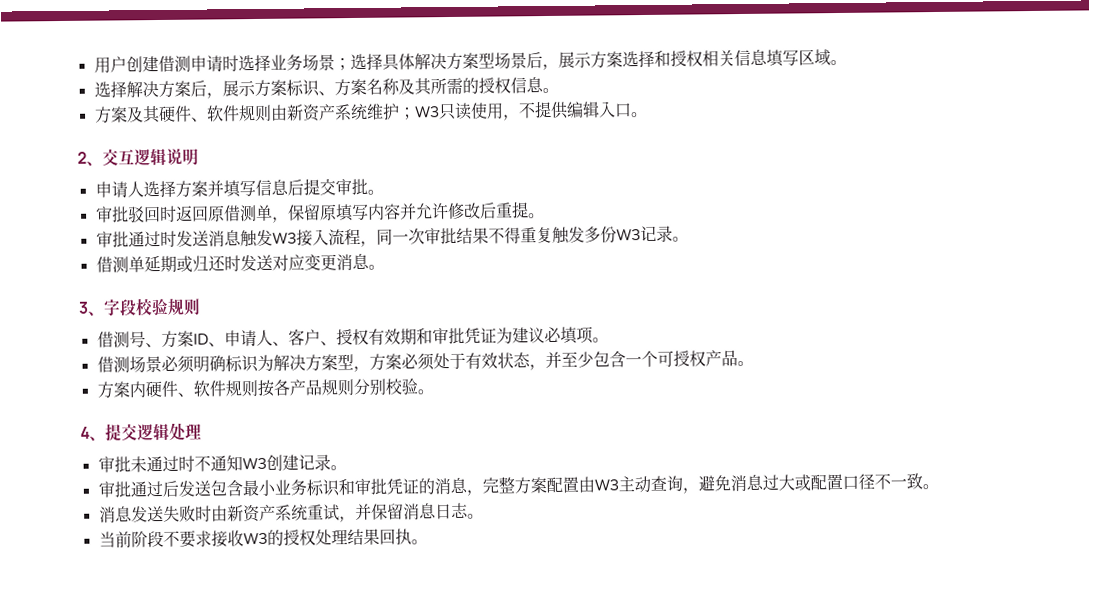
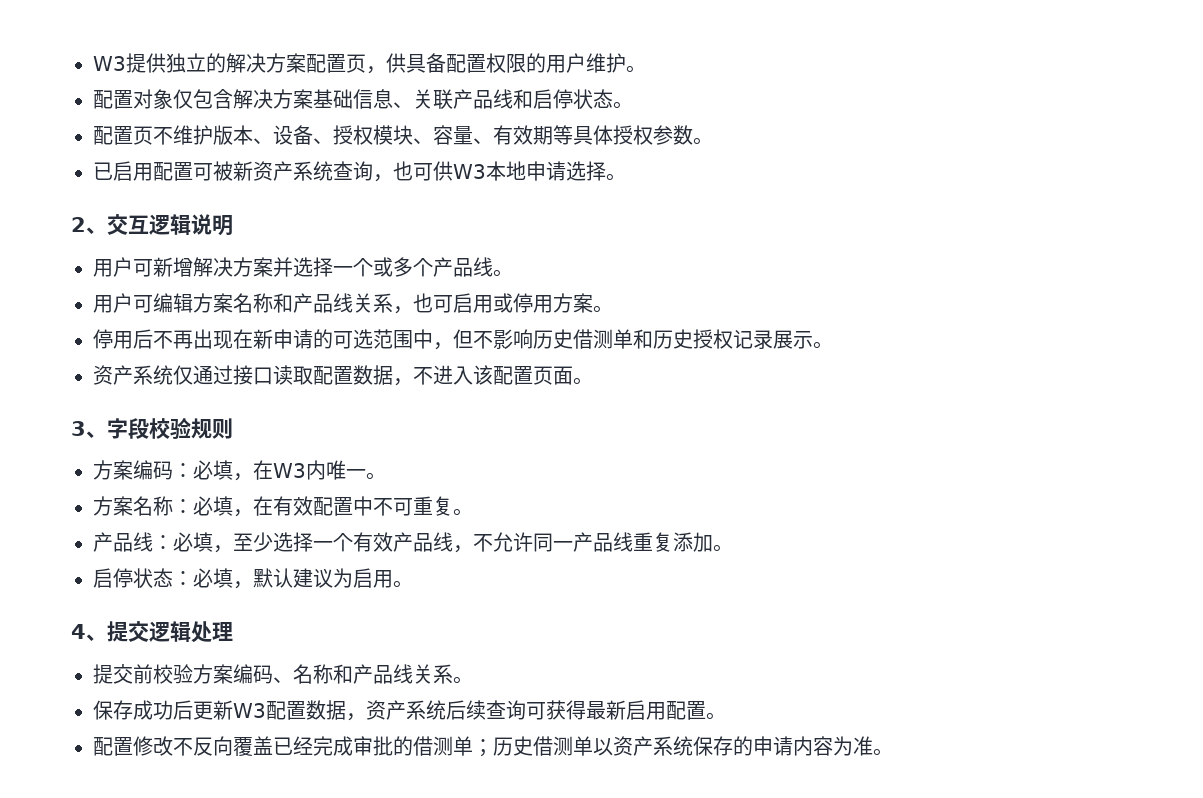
- 用户创建借测申请时选择业务场景；选择具体解决方案型场景后，展示方案选择和授权相关信息填写区域。
- 选择解决方案后，展示方案标识、方案名称及其所需的授权信息。
- 方案及其硬件、软件规则由新资产系统维护；W3只读使用，不提供编辑入口。
+ W3提供独立的解决方案配置页，供具备配置权限的用户维护。
+ 配置对象仅包含解决方案基础信息、关联产品线和启停状态。
+ 配置页不维护版本、设备、授权模块、容量、有效期等具体授权参数。
+ 已启用配置可被新资产系统查询，也可供W3本地申请选择。
- 申请人选择方案并填写信息后提交审批。
- 审批驳回时返回原借测单，保留原填写内容并允许修改后重提。
- 审批通过时发送消息触发W3接入流程，同一次审批结果不得重复触发多份W3记录。
- 借测单延期或归还时发送对应变更消息。
+ 用户可新增解决方案并选择一个或多个产品线。
+ 用户可编辑方案名称和产品线关系，也可启用或停用方案。
+ 停用后不再出现在新申请的可选范围中，但不影响历史借测单和历史授权记录展示。
+ 资产系统仅通过接口读取配置数据，不进入该配置页面。
- 借测号、方案ID、申请人、客户、授权有效期和审批凭证为建议必填项。
- 借测场景必须明确标识为解决方案型，方案必须处于有效状态，并至少包含一个可授权产品。
- 方案内硬件、软件规则按各产品规则分别校验。
+ 方案编码：必填，在W3内唯一。
+ 方案名称：必填，在有效配置中不可重复。
+ 产品线：必填，至少选择一个有效产品线，不允许同一产品线重复添加。
+ 启停状态：必填，默认建议为启用。
- 审批未通过时不通知W3创建记录。
- 审批通过后发送包含最小业务标识和审批凭证的消息，完整方案配置由W3主动查询，避免消息过大或配置口径不一致。
- 消息发送失败时由新资产系统重试，并保留消息日志。
- 当前阶段不要求接收W3的授权处理结果回执。
+ 提交前校验方案编码、名称和产品线关系。
+ 保存成功后更新W3配置数据，资产系统后续查询可获得最新启用配置。
+ 配置修改不反向覆盖已经完成审批的借测单；历史借测单以资产系统保存的申请内容为准。

